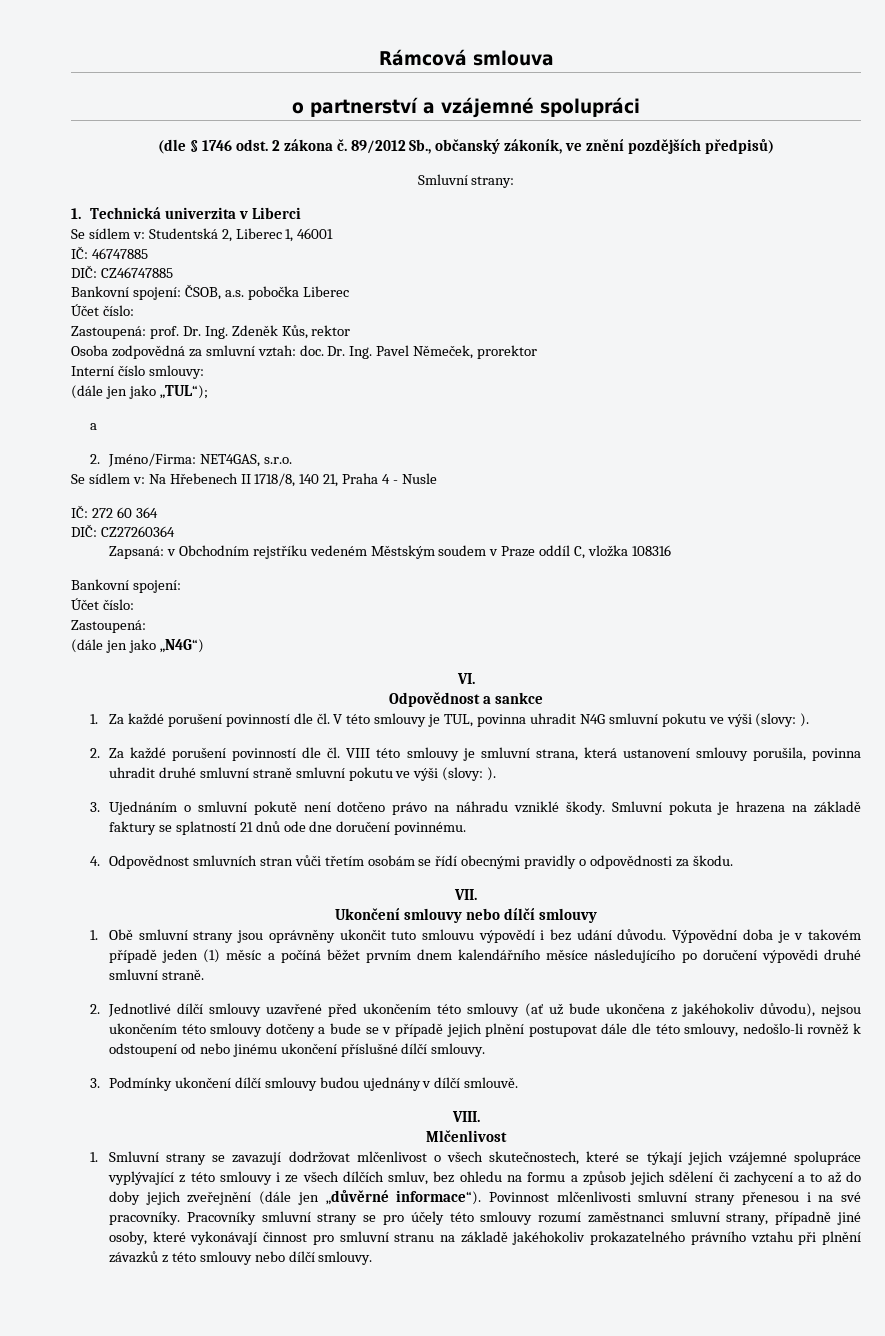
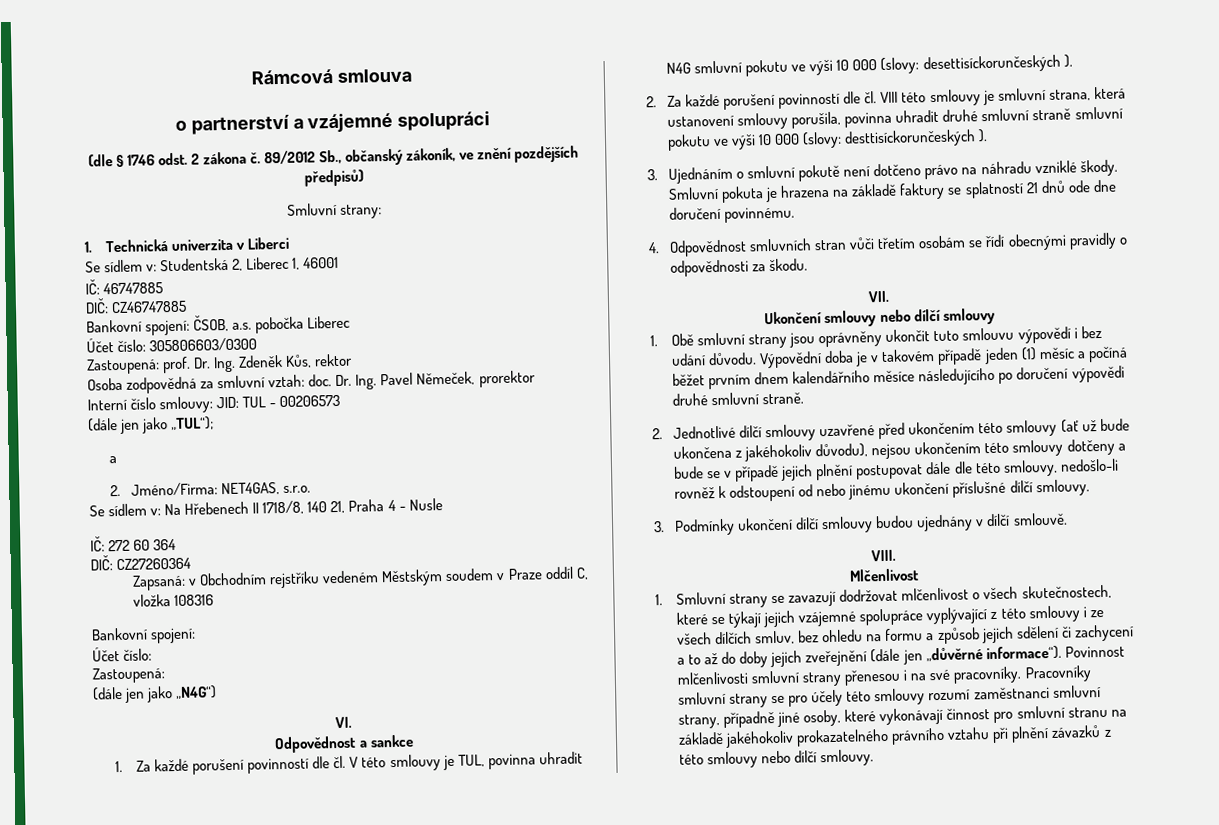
  Bankovní spojení: ČSOB, a.s. pobočka Liberec
- Účet číslo:
+ Účet číslo: 305806603/0300
- Interní číslo smlouvy:
+ Interní číslo smlouvy: JID: TUL - 00206573
- 1. Za každé porušení povinností dle čl. V této smlouvy je TUL, povinna uhradit N4G smluvní pokutu ve výši (slovy: ).
+ 1. Za každé porušení povinností dle čl. V této smlouvy je TUL, povinna uhradit N4G smluvní pokutu ve výši 10 000 (slovy: desettisíckorunčeských ).
- 2. Za každé porušení povinností dle čl. VIII této smlouvy je smluvní strana, která ustanovení smlouvy porušila, povinna uhradit druhé smluvní straně smluvní pokutu ve výši (slovy: ).
+ 2. Za každé porušení povinností dle čl. VIII této smlouvy je smluvní strana, která ustanovení smlouvy porušila, povinna uhradit druhé smluvní straně smluvní pokutu ve výši 10 000 (slovy: desttisíckorunčeských ).

